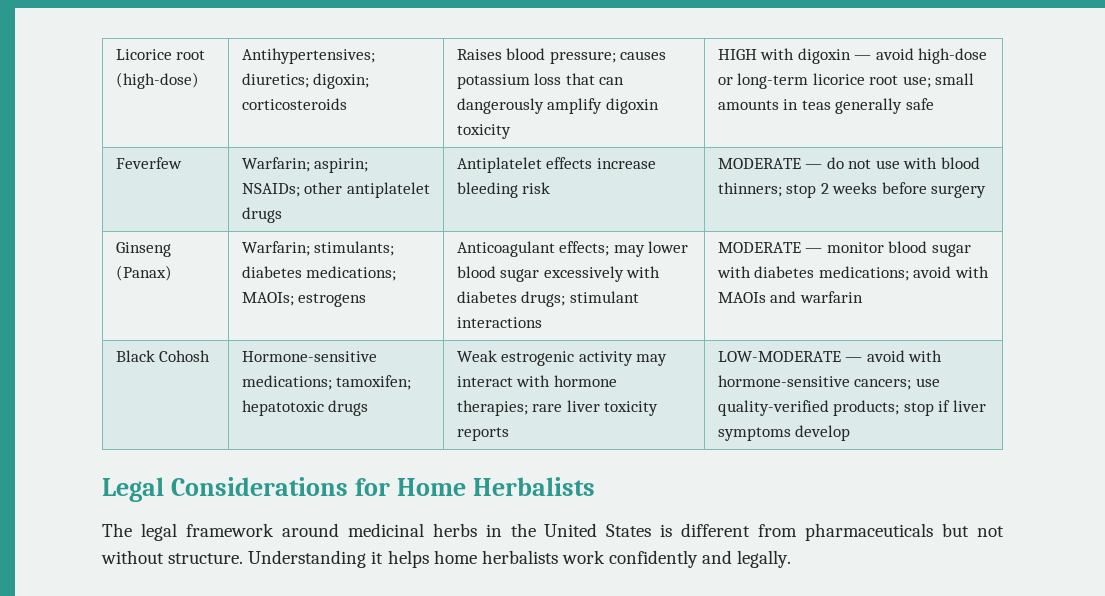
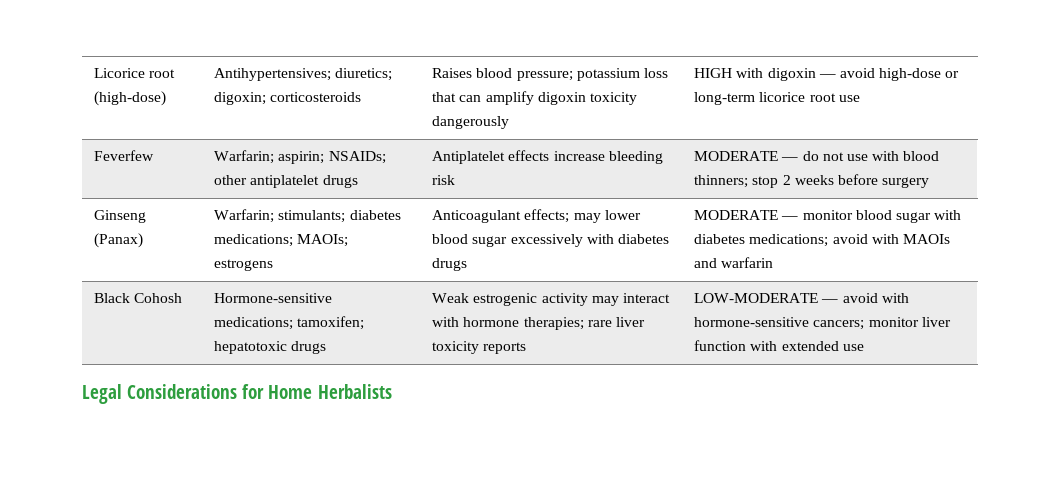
- Licorice root (high-dose) | Antihypertensives; diuretics; digoxin; corticosteroids | Raises blood pressure; causes potassium loss that can dangerously amplify digoxin toxicity | HIGH with digoxin — avoid high-dose or long-term licorice root use; small amounts in teas generally safe
+ Licorice root (high-dose) | Antihypertensives; diuretics; digoxin; corticosteroids | Raises blood pressure; potassium loss that can amplify digoxin toxicity dangerously | HIGH with digoxin — avoid high-dose or long-term licorice root use
- Ginseng (Panax) | Warfarin; stimulants; diabetes medications; MAOIs; estrogens | Anticoagulant effects; may lower blood sugar excessively with diabetes drugs; stimulant interactions | MODERATE — monitor blood sugar with diabetes medications; avoid with MAOIs and warfarin
+ Ginseng (Panax) | Warfarin; stimulants; diabetes medications; MAOIs; estrogens | Anticoagulant effects; may lower blood sugar excessively with diabetes drugs | MODERATE — monitor blood sugar with diabetes medications; avoid with MAOIs and warfarin
- Black Cohosh | Hormone-sensitive medications; tamoxifen; hepatotoxic drugs | Weak estrogenic activity may interact with hormone therapies; rare liver toxicity reports | LOW-MODERATE — avoid with hormone-sensitive cancers; use quality-verified products; stop if liver symptoms develop
+ Black Cohosh | Hormone-sensitive medications; tamoxifen; hepatotoxic drugs | Weak estrogenic activity may interact with hormone therapies; rare liver toxicity reports | LOW-MODERATE — avoid with hormone-sensitive cancers; monitor liver function with extended use
- The legal framework around medicinal herbs in the United States is different from pharmaceuticals but not without structure. Understanding it helps home herbalists work confidently and legally.

